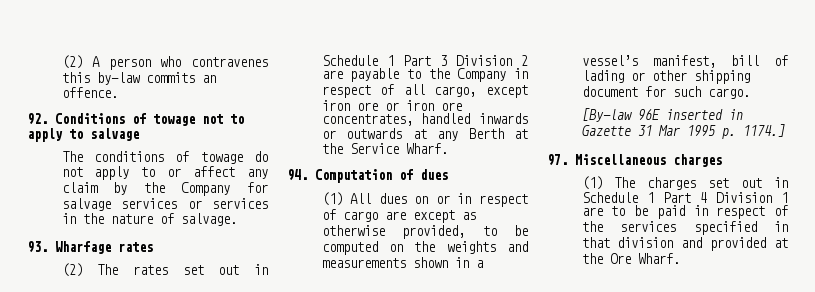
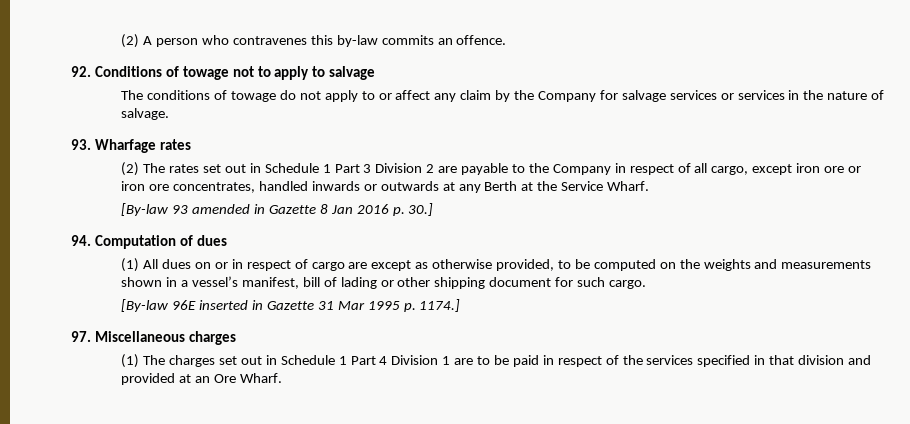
+ [By-law 93 amended in Gazette 8 Jan 2016 p. 30.]
- (1) The charges set out in Schedule 1 Part 4 Division 1 are to be paid in respect of the services specified in that division and provided at the Ore Wharf.
+ (1) The charges set out in Schedule 1 Part 4 Division 1 are to be paid in respect of the services specified in that division and provided at an Ore Wharf.

